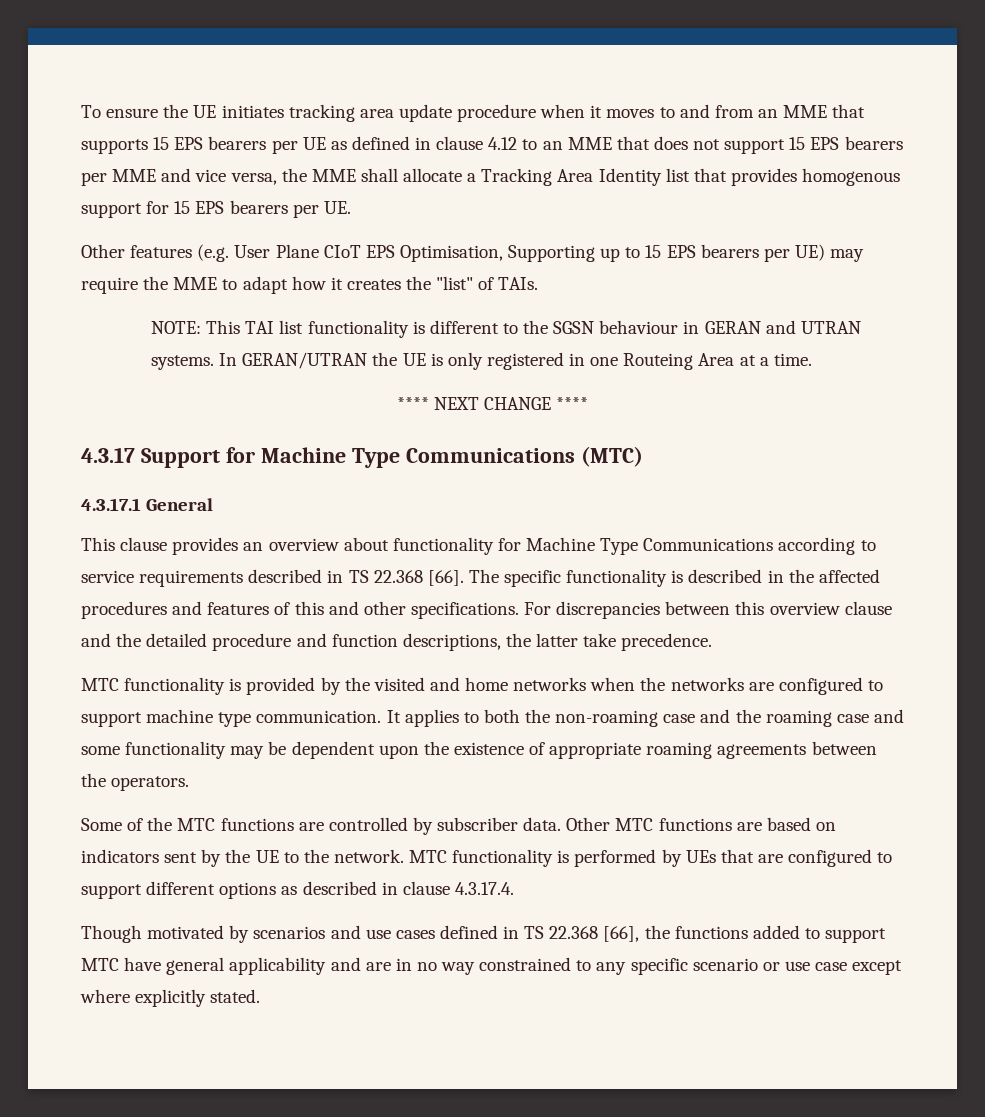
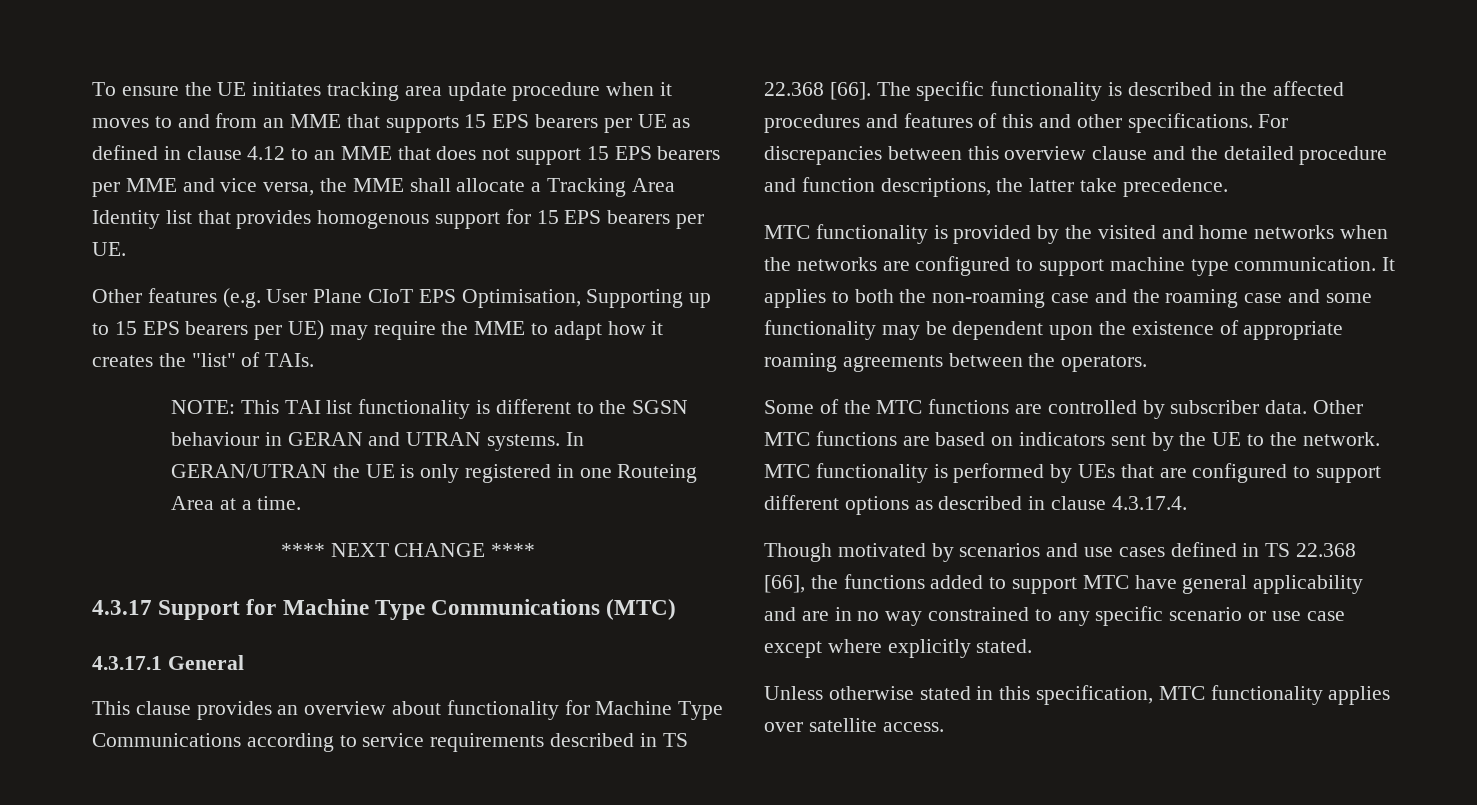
+ Unless otherwise stated in this specification, MTC functionality applies over satellite access.

